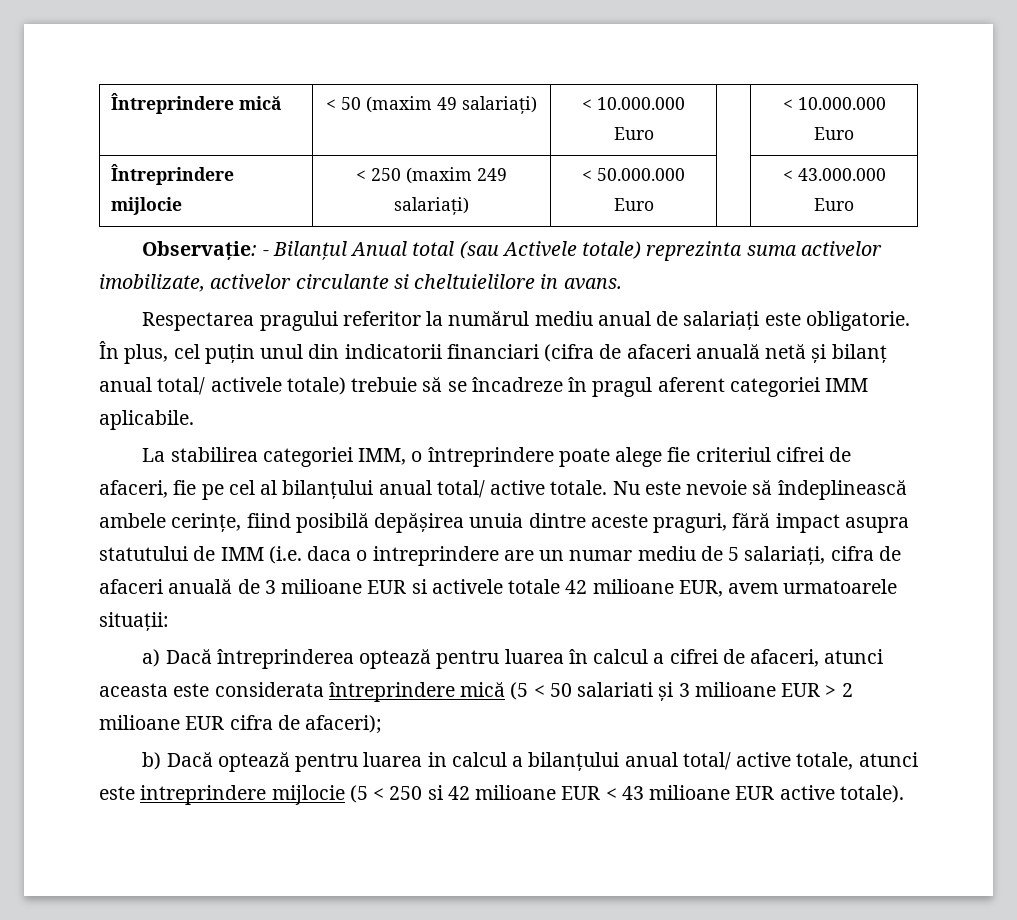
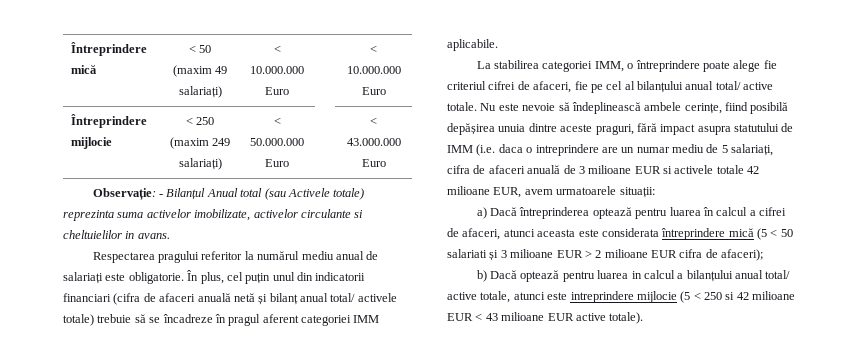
- Observație: - Bilanțul Anual total (sau Activele totale) reprezinta suma activelor imobilizate, activelor circulante si cheltuielilore in avans.
+ Observație: - Bilanțul Anual total (sau Activele totale) reprezinta suma activelor imobilizate, activelor circulante si cheltuielilor in avans.

